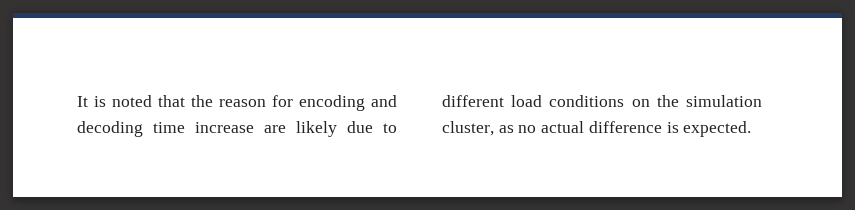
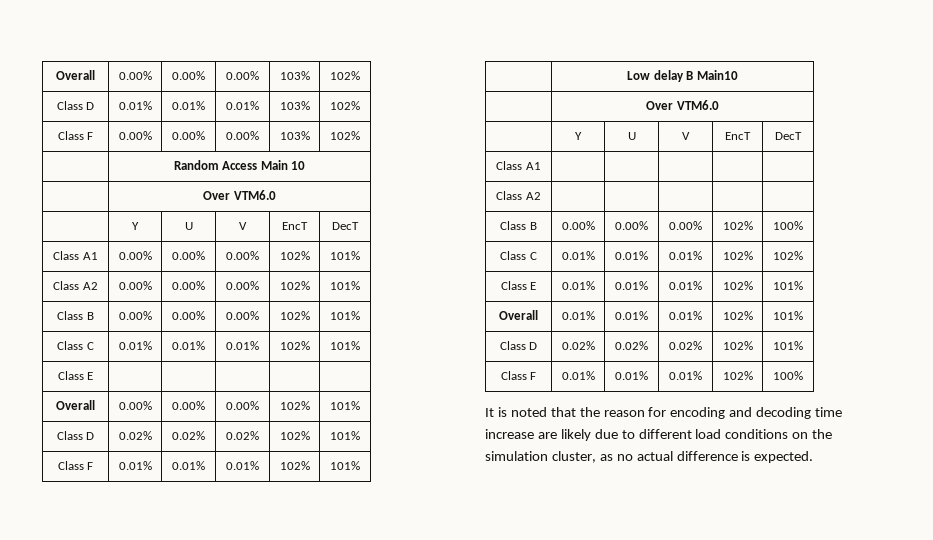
+ Overall | 0.00% | 0.00% | 0.00% | 103% | 102%
+ Class D | 0.01% | 0.01% | 0.01% | 103% | 102%
+ Class F | 0.00% | 0.00% | 0.00% | 103% | 102%
+ | Random Access Main 10
+ | Over VTM6.0
+ | Y | U | V | EncT | DecT
+ Class A1 | 0.00% | 0.00% | 0.00% | 102% | 101%
+ Class A2 | 0.00% | 0.00% | 0.00% | 102% | 101%
+ Class B | 0.00% | 0.00% | 0.00% | 102% | 101%
+ Class C | 0.01% | 0.01% | 0.01% | 102% | 101%
+ Class E | | | | |
+ Overall | 0.00% | 0.00% | 0.00% | 102% | 101%
+ Class D | 0.02% | 0.02% | 0.02% | 102% | 101%
+ Class F | 0.01% | 0.01% | 0.01% | 102% | 101%
+ | Low delay B Main10
+ | Over VTM6.0
+ | Y | U | V | EncT | DecT
+ Class A1 | | | | |
+ Class A2 | | | | |
+ Class B | 0.00% | 0.00% | 0.00% | 102% | 100%
+ Class C | 0.01% | 0.01% | 0.01% | 102% | 102%
+ Class E | 0.01% | 0.01% | 0.01% | 102% | 101%
+ Overall | 0.01% | 0.01% | 0.01% | 102% | 101%
+ Class D | 0.02% | 0.02% | 0.02% | 102% | 101%
+ Class F | 0.01% | 0.01% | 0.01% | 102% | 100%

